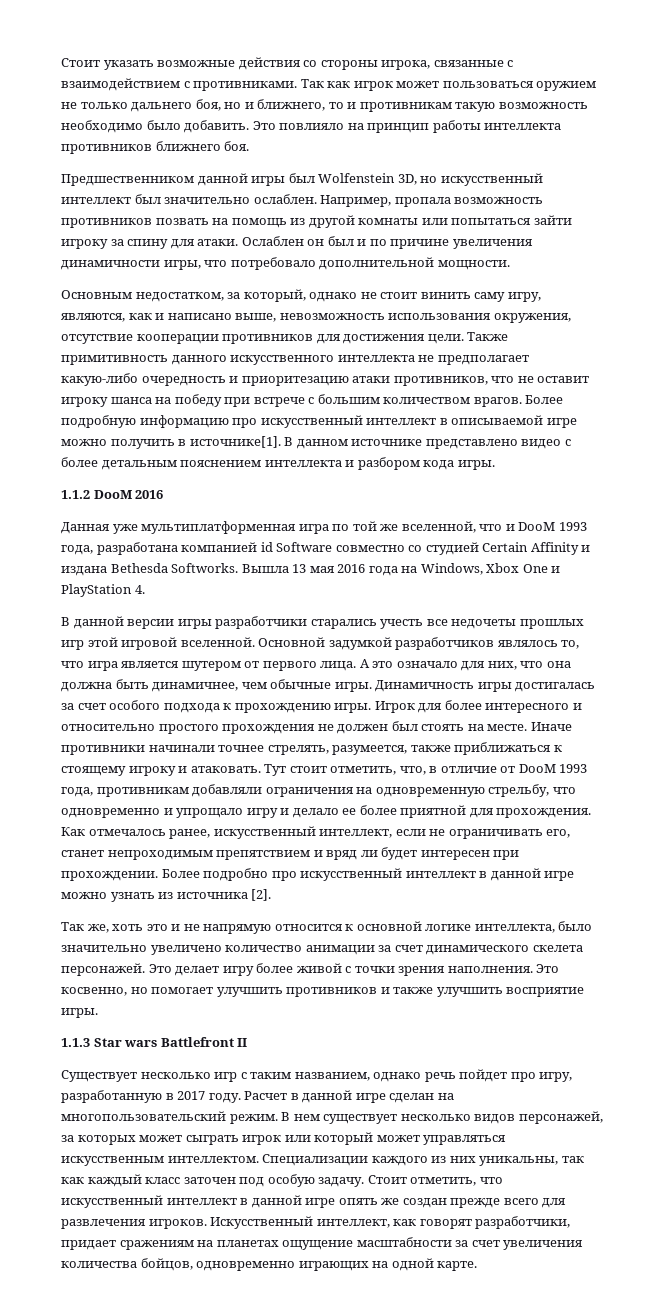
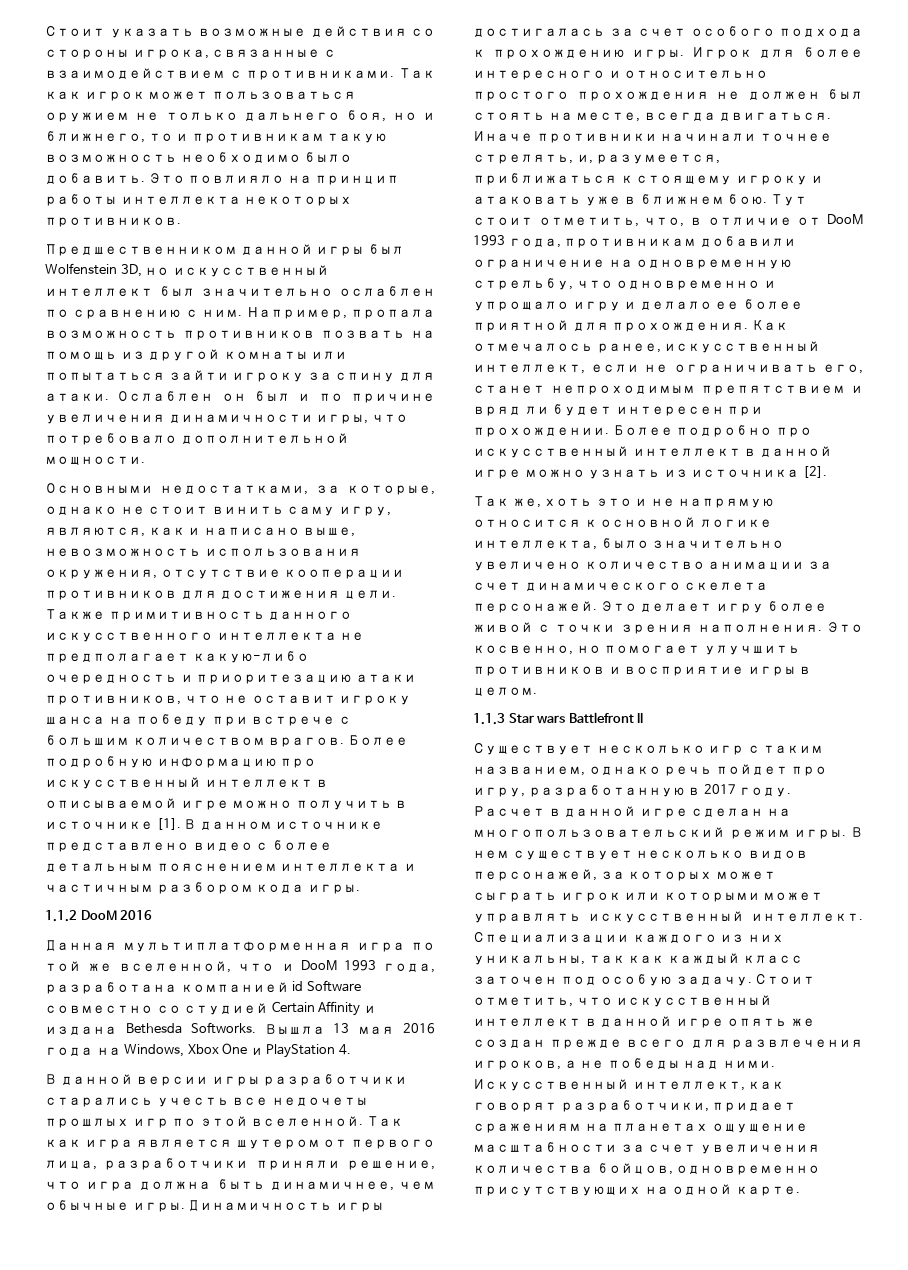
- Это повлияло на принцип работы интеллекта противников ближнего боя.
+ Это повлияло на принцип работы интеллекта некоторых противников.
- Предшественником данной игры был Wolfenstein 3D, но искусственный интеллект был значительно ослаблен.
+ Предшественником данной игры был Wolfenstein 3D, но искусственный интеллект был значительно ослаблен по сравнению с ним.
- Основным недостатком, за который, однако не стоит винить саму игру, являются, как и написано выше, невозможность использования окружения, отсутствие кооперации противников для достижения цели.
+ Основными недостатками, за которые, однако не стоит винить саму игру, являются, как и написано выше, невозможность использования окружения, отсутствие кооперации противников для достижения цели.
- Более подробную информацию про искусственный интеллект в описываемой игре можно получить в источнике[1].
+ Более подробную информацию про искусственный интеллект в описываемой игре можно получить в источнике [1].
- В данном источнике представлено видео с более детальным пояснением интеллекта и разбором кода игры.
+ В данном источнике представлено видео с более детальным пояснением интеллекта и частичным разбором кода игры.
- Данная уже мультиплатформенная игра по той же вселенной, что и DooM 1993 года, разработана компанией id Software совместно со студией Certain Affinity и издана Bethesda Softworks.
+ Данная мультиплатформенная игра по той же вселенной, что и DooM 1993 года, разработана компанией id Software совместно со студией Certain Affinity и издана Bethesda Softworks.
- В данной версии игры разработчики старались учесть все недочеты прошлых игр этой игровой вселенной. Основной задумкой разработчиков являлось то, что игра является шутером от первого лица. А это означало для них, что она должна быть динамичнее, чем обычные игры.
+ В данной версии игры разработчики старались учесть все недочеты прошлых игр по этой вселенной. Так как игра является шутером от первого лица, разработчики приняли решение, что игра должна быть динамичнее, чем обычные игры.
- Игрок для более интересного и относительно простого прохождения не должен был стоять на месте.
+ Игрок для более интересного и относительно простого прохождения не должен был стоять на месте, всегда двигаться.
- Иначе противники начинали точнее стрелять, разумеется, также приближаться к стоящему игроку и атаковать.
+ Иначе противники начинали точнее стрелять, и, разумеется, приближаться к стоящему игроку и атаковать уже в ближнем бою.
- Тут стоит отметить, что, в отличие от DooM 1993 года, противникам добавляли ограничения на одновременную стрельбу, что одновременно и упрощало игру и делало ее более приятной для прохождения.
+ Тут стоит отметить, что, в отличие от DooM 1993 года, противникам добавили ограничение на одновременную стрельбу, что одновременно и упрощало игру и делало ее более приятной для прохождения.
- Это косвенно, но помогает улучшить противников и также улучшить восприятие игры.
+ Это косвенно, но помогает улучшить противников и восприятие игры в целом.
- Расчет в данной игре сделан на многопользовательский режим.
+ Расчет в данной игре сделан на многопользовательский режим игры.
- В нем существует несколько видов персонажей, за которых может сыграть игрок или который может управляться искусственным интеллектом.
+ В нем существует несколько видов персонажей, за которых может сыграть игрок или которыми может управлять искусственный интеллект.
- Стоит отметить, что искусственный интеллект в данной игре опять же создан прежде всего для развлечения игроков.
+ Стоит отметить, что искусственный интеллект в данной игре опять же создан прежде всего для развлечения игроков, а не победы над ними.
- Искусственный интеллект, как говорят разработчики, придает сражениям на планетах ощущение масштабности за счет увеличения количества бойцов, одновременно играющих на одной карте.
+ Искусственный интеллект, как говорят разработчики, придает сражениям на планетах ощущение масштабности за счет увеличения количества бойцов, одновременно присутствующих на одной карте.

